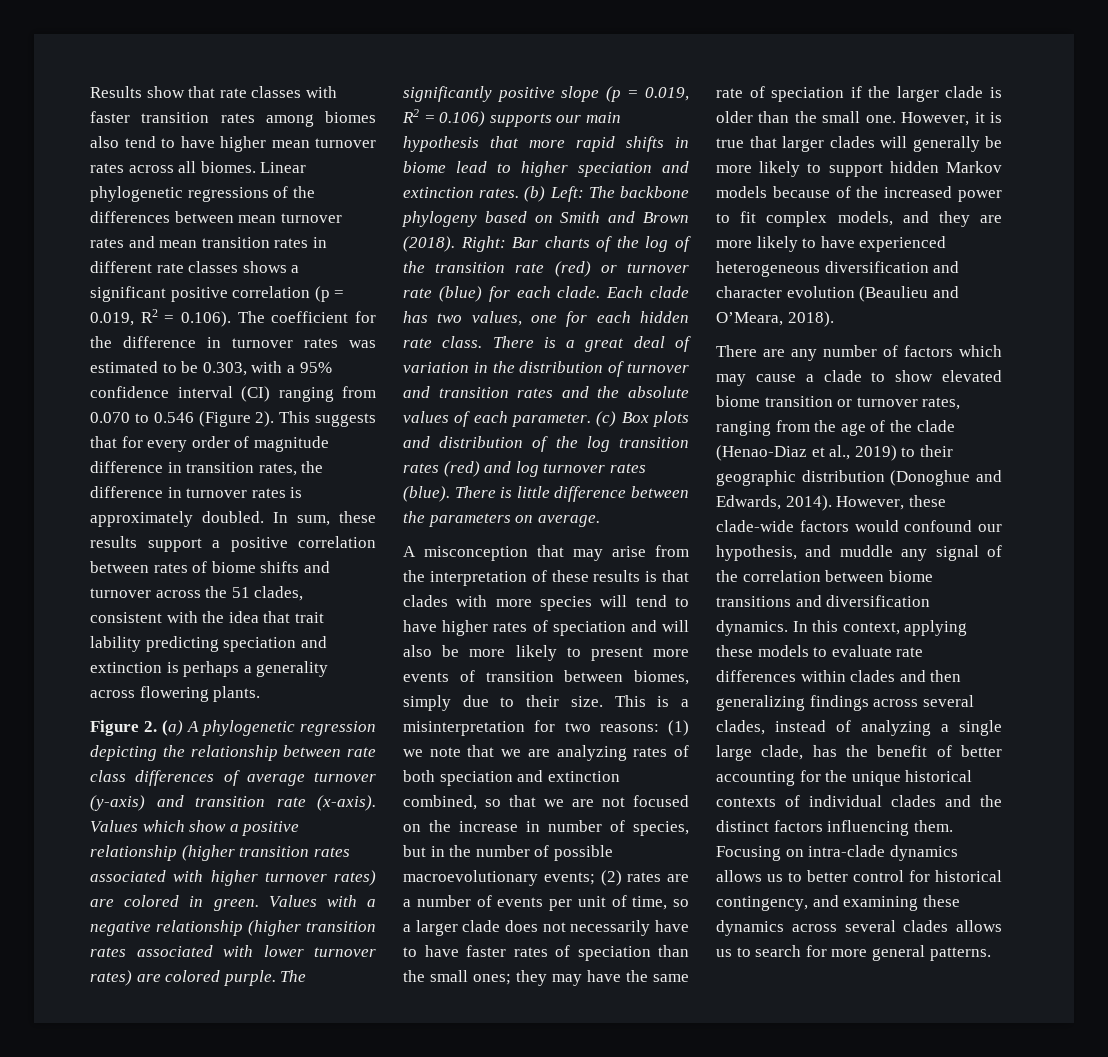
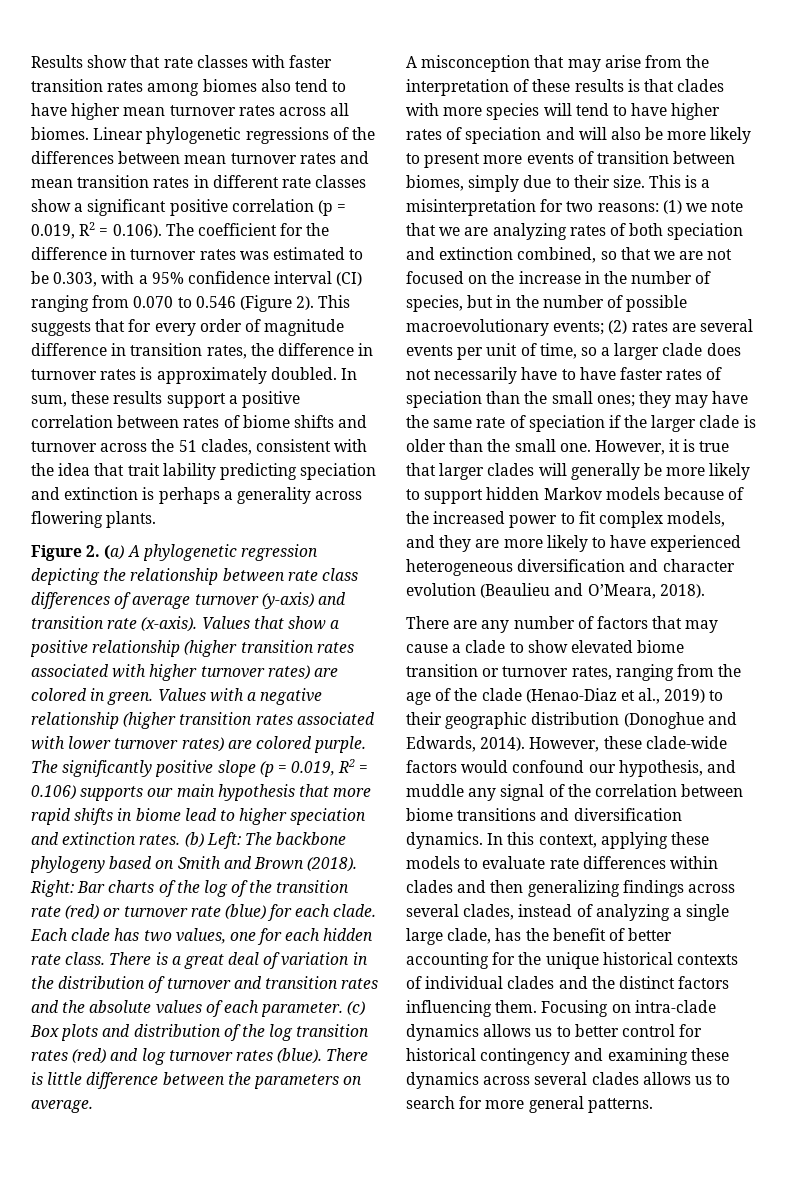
- Linear phylogenetic regressions of the differences between mean turnover rates and mean transition rates in different rate classes shows a significant positive correlation (p = 0.019, R2 = 0.106). The coefficient for the difference in turnover rates was estimated to be 0.303, with a 95% confidence interval (CI) ranging from 0.070 to 0.546 (Figure 2).
+ Linear phylogenetic regressions of the differences between mean turnover rates and mean transition rates in different rate classes show a significant positive correlation (p = 0.019, R2 = 0.106). The coefficient for the difference in turnover rates was estimated to be 0.303, with a 95% confidence interval (CI) ranging from 0.070 to 0.546 (Figure 2).
- Values which show a positive relationship (higher transition rates associated with higher turnover rates) are colored in green.
+ Values that show a positive relationship (higher transition rates associated with higher turnover rates) are colored in green.
- (1) we note that we are analyzing rates of both speciation and extinction combined, so that we are not focused on the increase in number of species, but in the number of possible macroevolutionary events;
+ (1) we note that we are analyzing rates of both speciation and extinction combined, so that we are not focused on the increase in the number of species, but in the number of possible macroevolutionary events;
- (2) rates are a number of events per unit of time, so a larger clade does not necessarily have to have faster rates of speciation than the small ones;
+ (2) rates are several events per unit of time, so a larger clade does not necessarily have to have faster rates of speciation than the small ones;
- There are any number of factors which may cause a clade to show elevated biome transition or turnover rates, ranging from the age of the clade (Henao-Diaz et al., 2019) to their geographic distribution (Donoghue and Edwards, 2014).
+ There are any number of factors that may cause a clade to show elevated biome transition or turnover rates, ranging from the age of the clade (Henao-Diaz et al., 2019) to their geographic distribution (Donoghue and Edwards, 2014).
- Focusing on intra-clade dynamics allows us to better control for historical contingency, and examining these dynamics across several clades allows us to search for more general patterns.
+ Focusing on intra-clade dynamics allows us to better control for historical contingency and examining these dynamics across several clades allows us to search for more general patterns.

